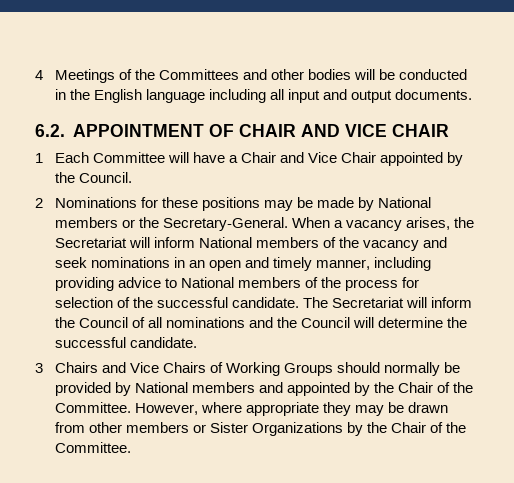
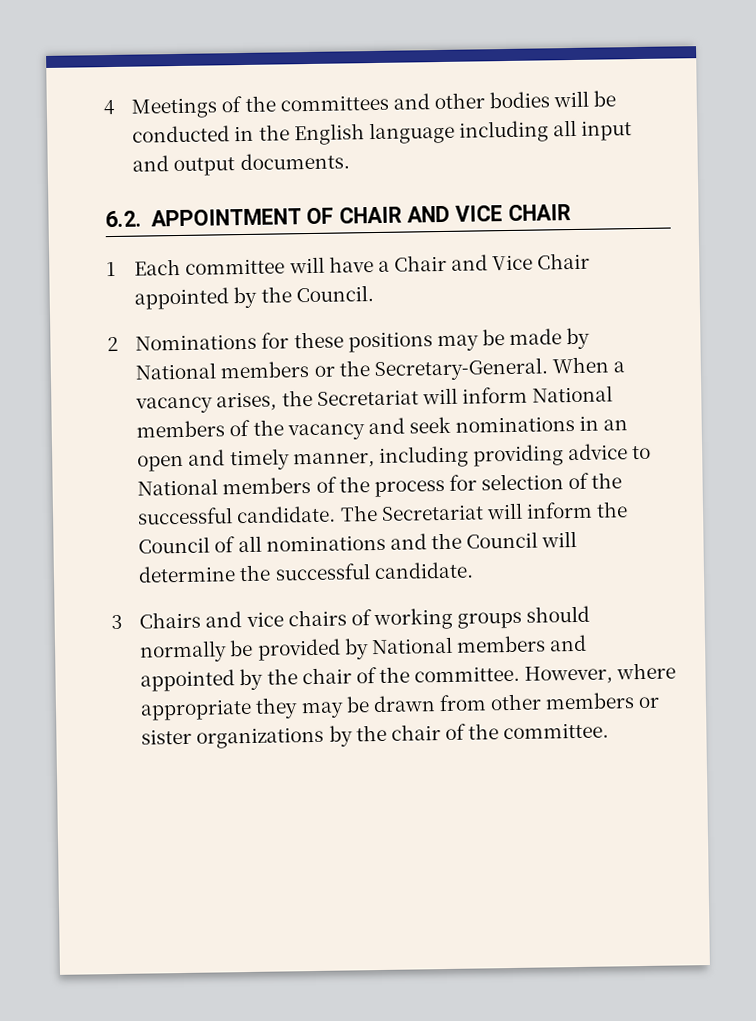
- 4 Meetings of the Committees and other bodies will be conducted in the English language including all input and output documents.
+ 4 Meetings of the committees and other bodies will be conducted in the English language including all input and output documents.
- 1 Each Committee will have a Chair and Vice Chair appointed by the Council.
+ 1 Each committee will have a Chair and Vice Chair appointed by the Council.
- 3 Chairs and Vice Chairs of Working Groups should normally be provided by National members and appointed by the Chair of the Committee.
+ 3 Chairs and vice chairs of working groups should normally be provided by National members and appointed by the chair of the committee.
- However, where appropriate they may be drawn from other members or Sister Organizations by the Chair of the Committee.
+ However, where appropriate they may be drawn from other members or sister organizations by the chair of the committee.

